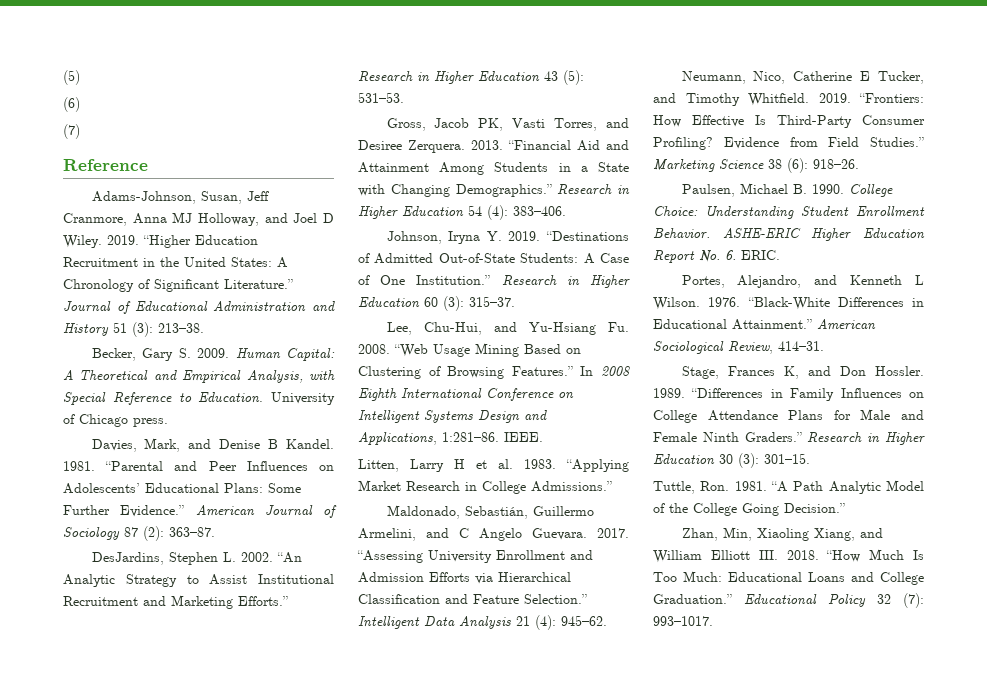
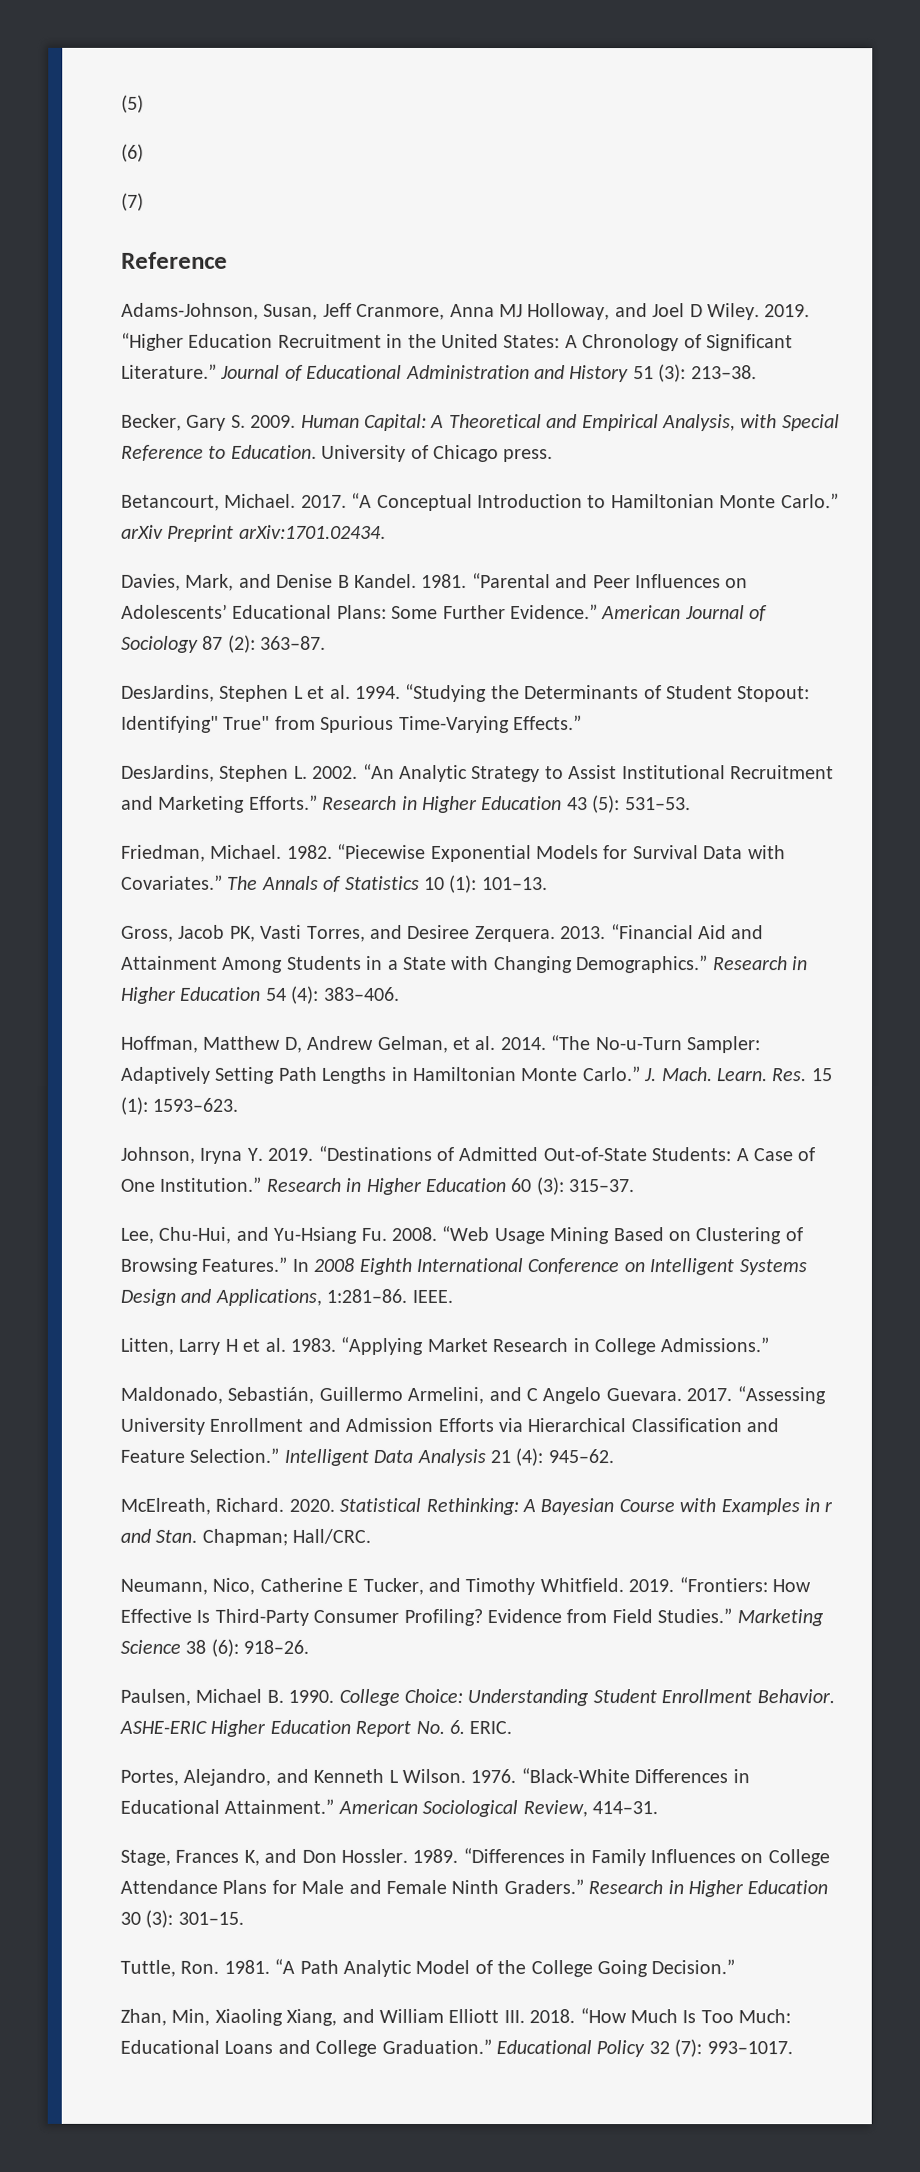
+ Betancourt, Michael. 2017. “A Conceptual Introduction to Hamiltonian Monte Carlo.” arXiv Preprint arXiv:1701.02434.
+ DesJardins, Stephen L et al. 1994. “Studying the Determinants of Student Stopout: Identifying" True" from Spurious Time-Varying Effects.”
+ Friedman, Michael. 1982. “Piecewise Exponential Models for Survival Data with Covariates.” The Annals of Statistics 10 (1): 101–13.
+ Hoffman, Matthew D, Andrew Gelman, et al. 2014. “The No-u-Turn Sampler: Adaptively Setting Path Lengths in Hamiltonian Monte Carlo.” J. Mach. Learn. Res. 15 (1): 1593–623.
+ McElreath, Richard. 2020. Statistical Rethinking: A Bayesian Course with Examples in r and Stan. Chapman; Hall/CRC.

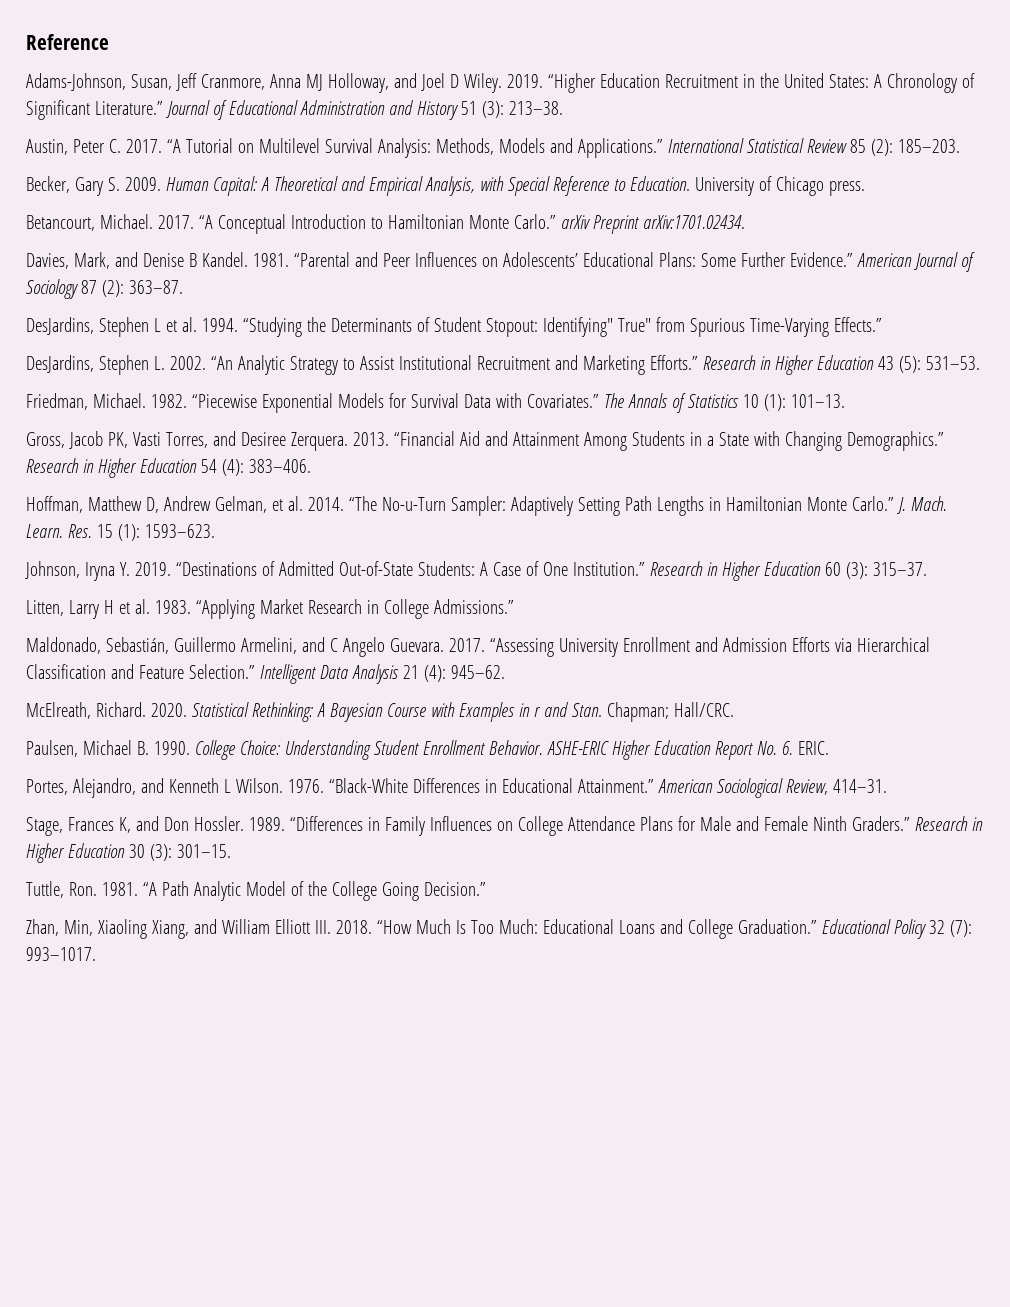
- (5)
- (6)
- (7)
+ Austin, Peter C. 2017. “A Tutorial on Multilevel Survival Analysis: Methods, Models and Applications.” International Statistical Review 85 (2): 185–203.
- Lee, Chu-Hui, and Yu-Hsiang Fu. 2008. “Web Usage Mining Based on Clustering of Browsing Features.” In 2008 Eighth International Conference on Intelligent Systems Design and Applications, 1:281–86. IEEE.
- Neumann, Nico, Catherine E Tucker, and Timothy Whitfield. 2019. “Frontiers: How Effective Is Third-Party Consumer Profiling? Evidence from Field Studies.” Marketing Science 38 (6): 918–26.

